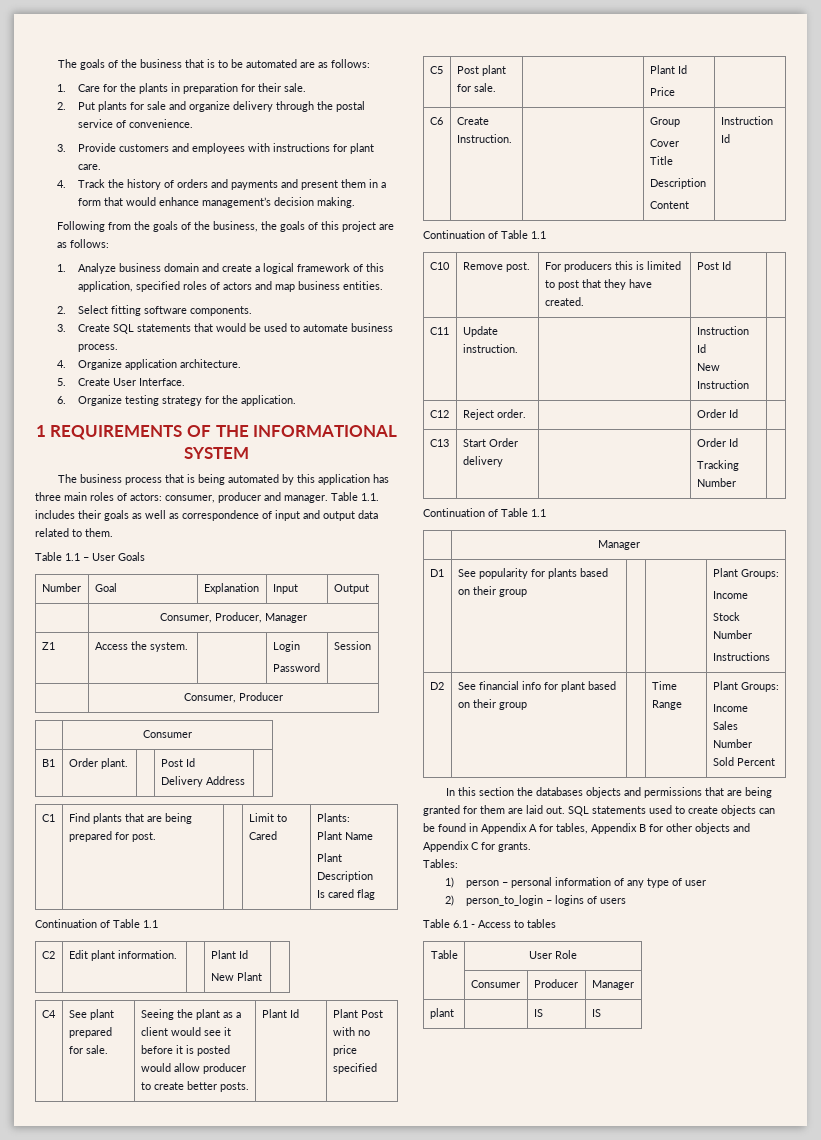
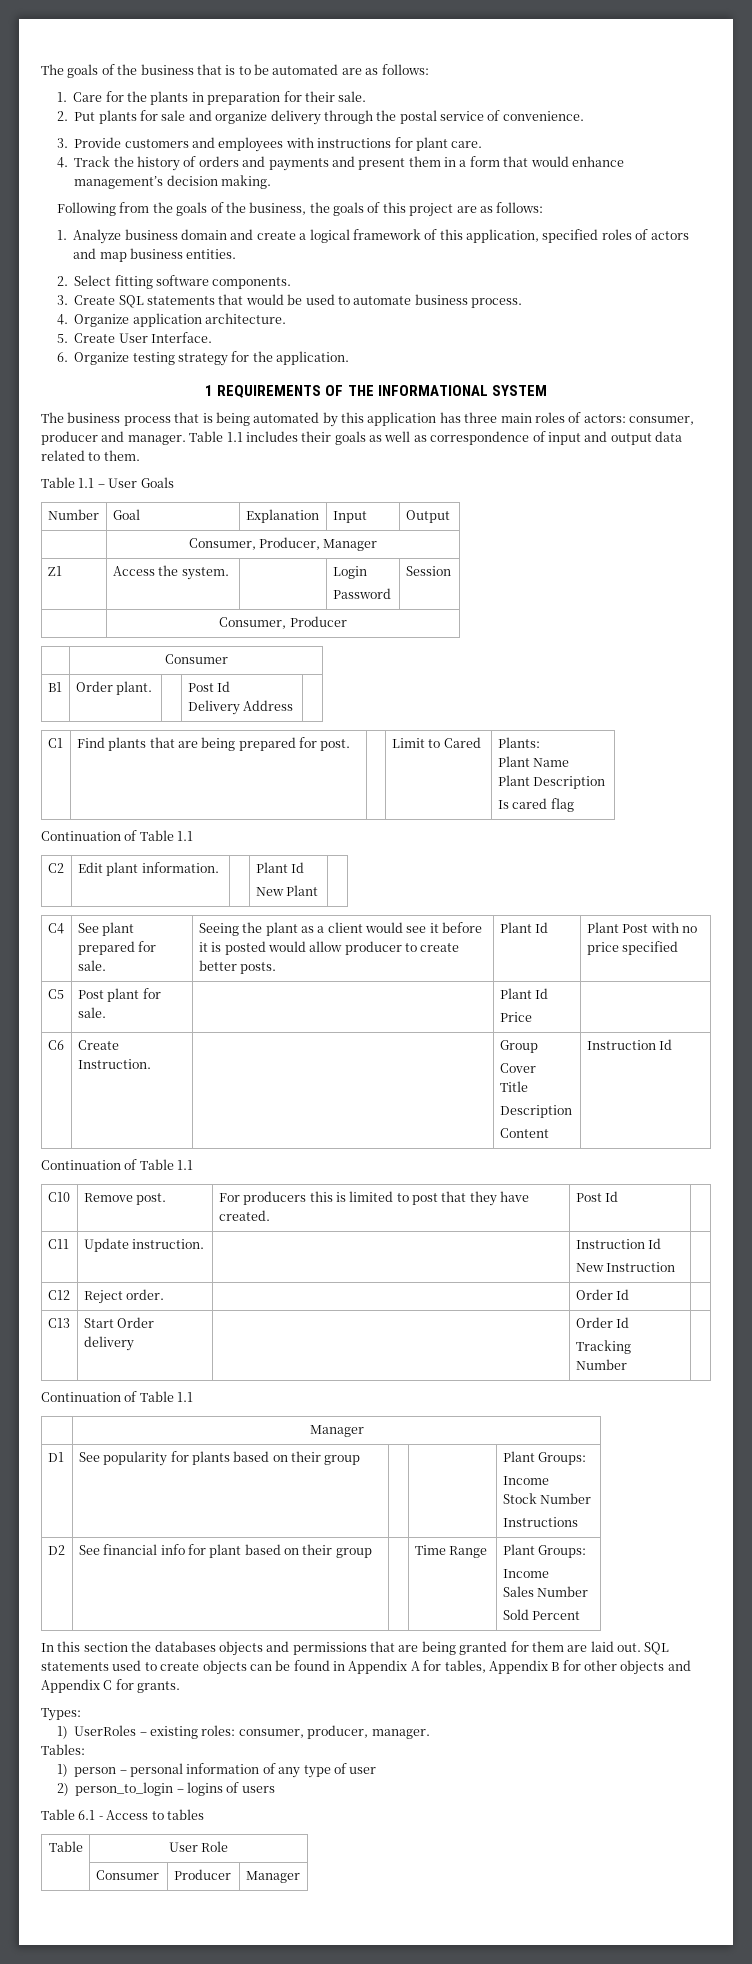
- Table 1.1. includes their goals as well as correspondence of input and output data related to them.
+ Table 1.1 includes their goals as well as correspondence of input and output data related to them.
+ Types:
+ 1) UserRoles – existing roles: consumer, producer, manager.
- plant | | IS | IS

